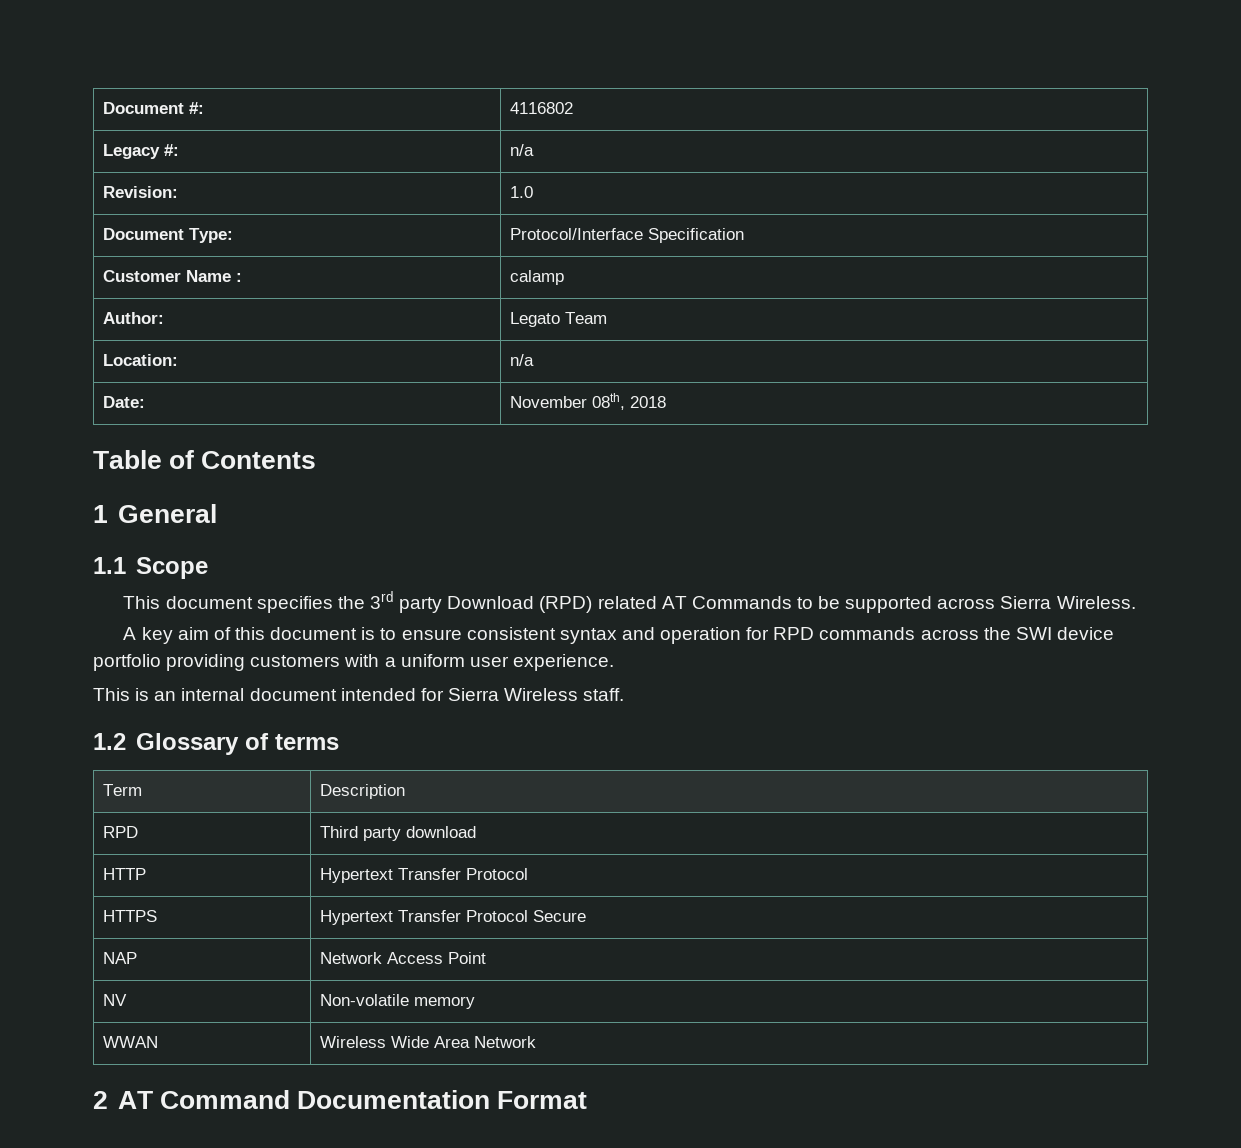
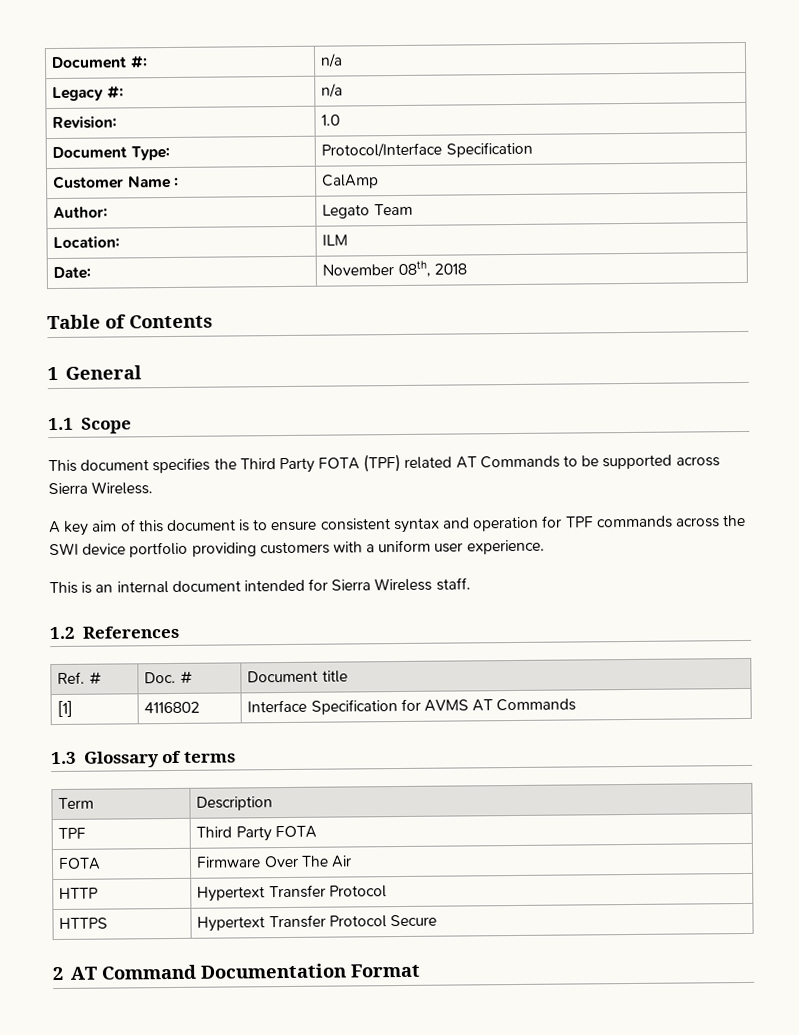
- Document #: | 4116802
+ Document #: | n/a
- Customer Name : | calamp
+ Customer Name : | CalAmp
- Location: | n/a
+ Location: | ILM
- This document specifies the 3rd party Download (RPD) related AT Commands to be supported across Sierra Wireless.
+ This document specifies the Third Party FOTA (TPF) related AT Commands to be supported across Sierra Wireless.
- A key aim of this document is to ensure consistent syntax and operation for RPD commands across the SWI device portfolio providing customers with a uniform user experience.
+ A key aim of this document is to ensure consistent syntax and operation for TPF commands across the SWI device portfolio providing customers with a uniform user experience.
- 1.2 Glossary of terms
+ 1.2 References
+ Ref. # | Doc. # | Document title
+ [1] | 4116802 | Interface Specification for AVMS AT Commands
+ 1.3 Glossary of terms
- RPD | Third party download
+ TPF | Third Party FOTA
+ FOTA | Firmware Over The Air
- NAP | Network Access Point
- NV | Non-volatile memory
- WWAN | Wireless Wide Area Network

